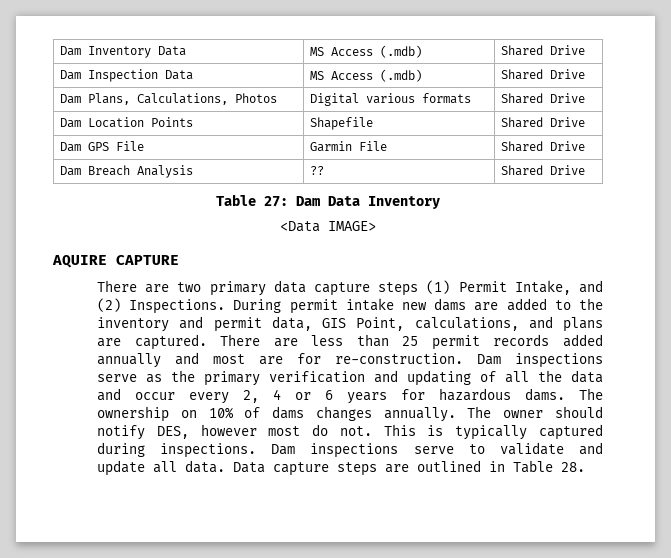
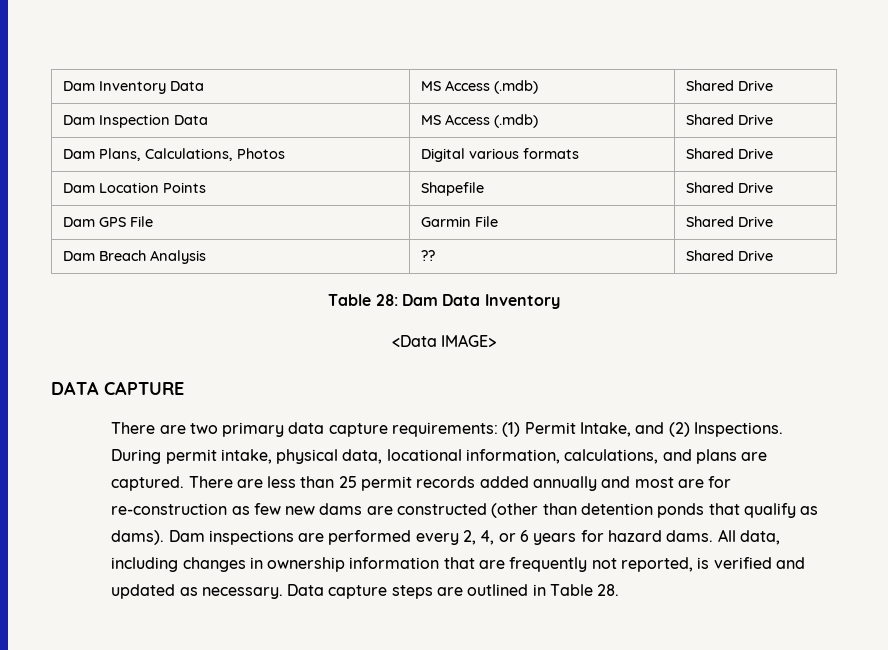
- Table 27: Dam Data Inventory
+ Table 28: Dam Data Inventory
- AQUIRE CAPTURE
+ DATA CAPTURE
- There are two primary data capture steps (1) Permit Intake, and (2) Inspections.
+ There are two primary data capture requirements: (1) Permit Intake, and (2) Inspections.
- During permit intake new dams are added to the inventory and permit data, GIS Point, calculations, and plans are captured.
+ During permit intake, physical data, locational information, calculations, and plans are captured.
- There are less than 25 permit records added annually and most are for re-construction. Dam inspections serve as the primary verification and updating of all the data and occur every 2, 4 or 6 years for hazardous dams. The ownership on 10% of dams changes annually. The owner should notify DES, however most do not. This is typically captured during inspections. Dam inspections serve to validate and update all data.
+ There are less than 25 permit records added annually and most are for re-construction as few new dams are constructed (other than detention ponds that qualify as dams). Dam inspections are performed every 2, 4, or 6 years for hazard dams. All data, including changes in ownership information that are frequently not reported, is verified and updated as necessary.

